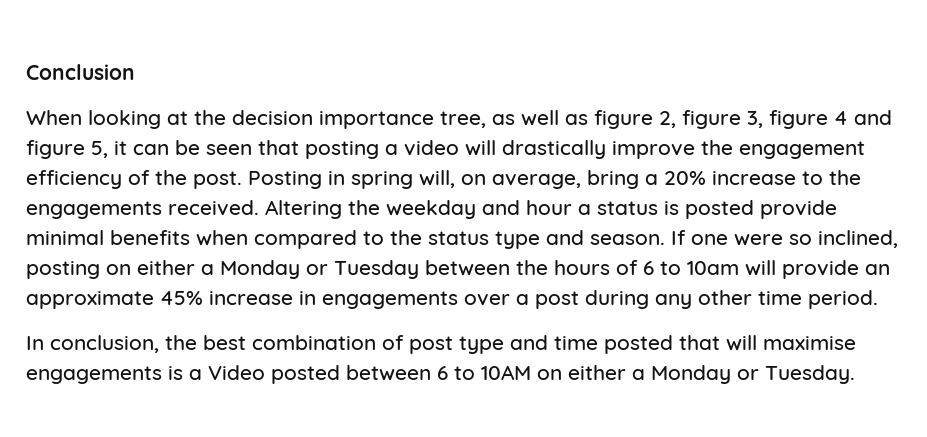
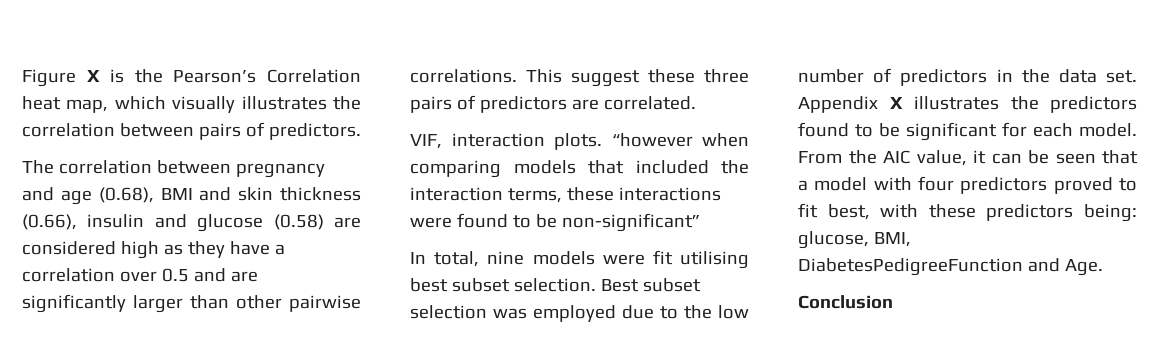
+ Figure X is the Pearson’s Correlation heat map, which visually illustrates the correlation between pairs of predictors.
+ The correlation between pregnancy and age (0.68), BMI and skin thickness (0.66), insulin and glucose (0.58) are considered high as they have a correlation over 0.5 and are significantly larger than other pairwise correlations. This suggest these three pairs of predictors are correlated.
+ VIF, interaction plots. “however when comparing models that included the interaction terms, these interactions were found to be non-significant”
+ In total, nine models were fit utilising best subset selection. Best subset selection was employed due to the low number of predictors in the data set. Appendix X illustrates the predictors found to be significant for each model. From the AIC value, it can be seen that a model with four predictors proved to fit best, with these predictors being: glucose, BMI, DiabetesPedigreeFunction and Age.
  Conclusion
- When looking at the decision importance tree, as well as figure 2, figure 3, figure 4 and figure 5, it can be seen that posting a video will drastically improve the engagement efficiency of the post. Posting in spring will, on average, bring a 20% increase to the engagements received. Altering the weekday and hour a status is posted provide minimal benefits when compared to the status type and season. If one were so inclined, posting on either a Monday or Tuesday between the hours of 6 to 10am will provide an approximate 45% increase in engagements over a post during any other time period.
- In conclusion, the best combination of post type and time posted that will maximise engagements is a Video posted between 6 to 10AM on either a Monday or Tuesday.

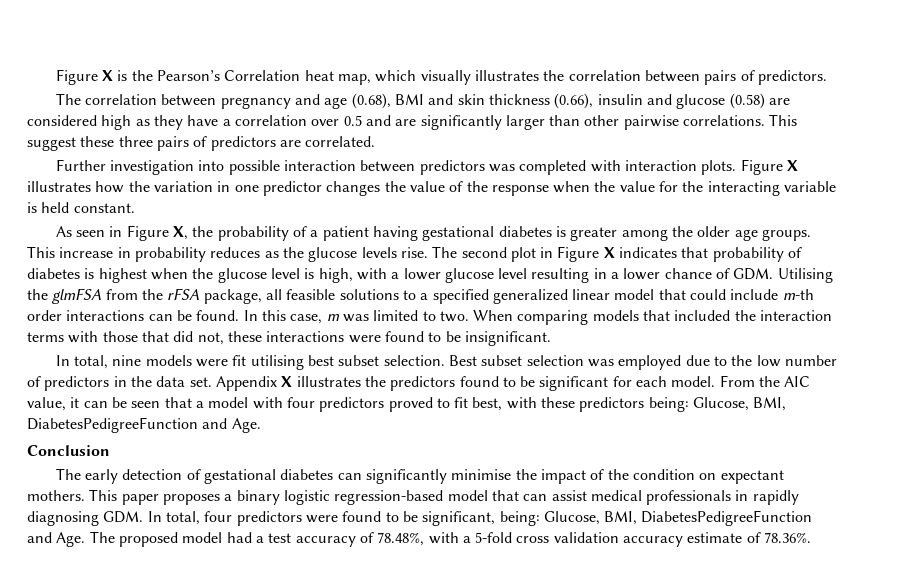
- VIF, interaction plots. “however when comparing models that included the interaction terms, these interactions were found to be non-significant”
+ Further investigation into possible interaction between predictors was completed with interaction plots. Figure X illustrates how the variation in one predictor changes the value of the response when the value for the interacting variable is held constant.
+ As seen in Figure X, the probability of a patient having gestational diabetes is greater among the older age groups. This increase in probability reduces as the glucose levels rise. The second plot in Figure X indicates that probability of diabetes is highest when the glucose level is high, with a lower glucose level resulting in a lower chance of GDM. Utilising the glmFSA from the rFSA package, all feasible solutions to a specified generalized linear model that could include m-th order interactions can be found. In this case, m was limited to two. When comparing models that included the interaction terms with those that did not, these interactions were found to be insignificant.
- From the AIC value, it can be seen that a model with four predictors proved to fit best, with these predictors being: glucose, BMI, DiabetesPedigreeFunction and Age.
+ From the AIC value, it can be seen that a model with four predictors proved to fit best, with these predictors being: Glucose, BMI, DiabetesPedigreeFunction and Age.
+ The early detection of gestational diabetes can significantly minimise the impact of the condition on expectant mothers. This paper proposes a binary logistic regression-based model that can assist medical professionals in rapidly diagnosing GDM. In total, four predictors were found to be significant, being: Glucose, BMI, DiabetesPedigreeFunction and Age. The proposed model had a test accuracy of 78.48%, with a 5-fold cross validation accuracy estimate of 78.36%.

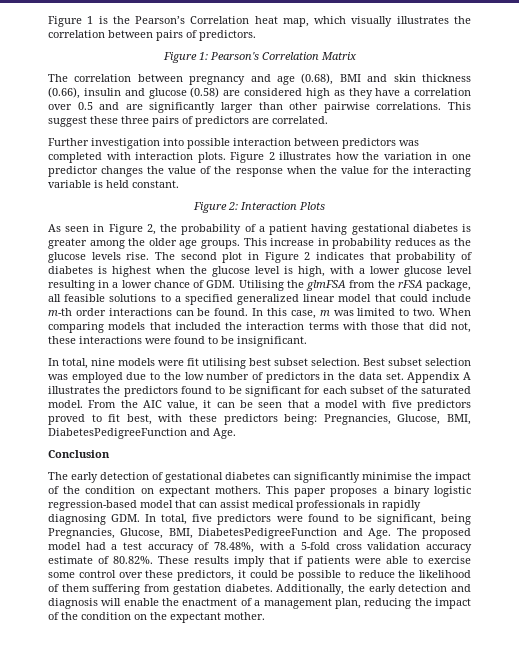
- Figure X is the Pearson’s Correlation heat map, which visually illustrates the correlation between pairs of predictors.
+ Figure 1 is the Pearson’s Correlation heat map, which visually illustrates the correlation between pairs of predictors.
+ Figure 1: Pearson's Correlation Matrix
- Figure X illustrates how the variation in one predictor changes the value of the response when the value for the interacting variable is held constant.
+ Figure 2 illustrates how the variation in one predictor changes the value of the response when the value for the interacting variable is held constant.
+ Figure 2: Interaction Plots
- As seen in Figure X, the probability of a patient having gestational diabetes is greater among the older age groups.
+ As seen in Figure 2, the probability of a patient having gestational diabetes is greater among the older age groups.
- The second plot in Figure X indicates that probability of diabetes is highest when the glucose level is high, with a lower glucose level resulting in a lower chance of GDM. Utilising the glmFSA from the rFSA package, all feasible solutions to a specified generalized linear model that could include m-th order interactions can be found.
+ The second plot in Figure 2 indicates that probability of diabetes is highest when the glucose level is high, with a lower glucose level resulting in a lower chance of GDM. Utilising the glmFSA from the rFSA package, all feasible solutions to a specified generalized linear model that could include m-th order interactions can be found.
- Appendix X illustrates the predictors found to be significant for each model.
+ Appendix A illustrates the predictors found to be significant for each subset of the saturated model.
- From the AIC value, it can be seen that a model with four predictors proved to fit best, with these predictors being: Glucose, BMI, DiabetesPedigreeFunction and Age.
+ From the AIC value, it can be seen that a model with five predictors proved to fit best, with these predictors being: Pregnancies, Glucose, BMI, DiabetesPedigreeFunction and Age.
- This paper proposes a binary logistic regression-based model that can assist medical professionals in rapidly diagnosing GDM. In total, four predictors were found to be significant, being: Glucose, BMI, DiabetesPedigreeFunction and Age. The proposed model had a test accuracy of 78.48%, with a 5-fold cross validation accuracy estimate of 78.36%.
+ This paper proposes a binary logistic regression-based model that can assist medical professionals in rapidly diagnosing GDM. In total, five predictors were found to be significant, being Pregnancies, Glucose, BMI, DiabetesPedigreeFunction and Age. The proposed model had a test accuracy of 78.48%, with a 5-fold cross validation accuracy estimate of 80.82%. These results imply that if patients were able to exercise some control over these predictors, it could be possible to reduce the likelihood of them suffering from gestation diabetes. Additionally, the early detection and diagnosis will enable the enactment of a management plan, reducing the impact of the condition on the expectant mother.

